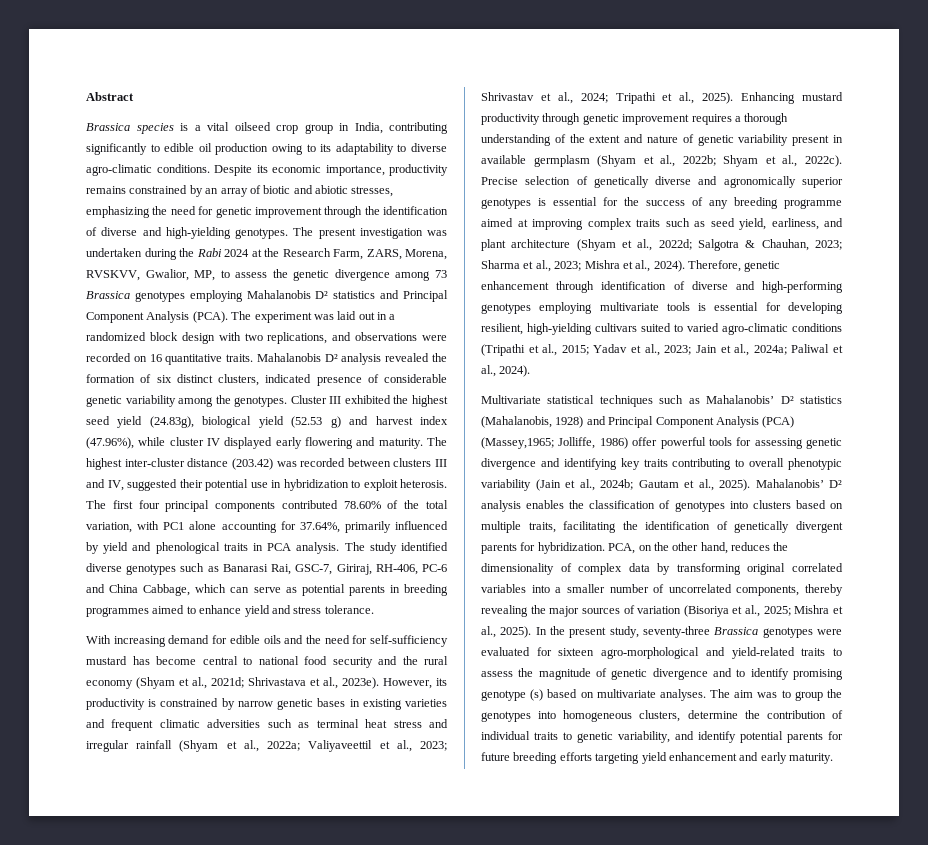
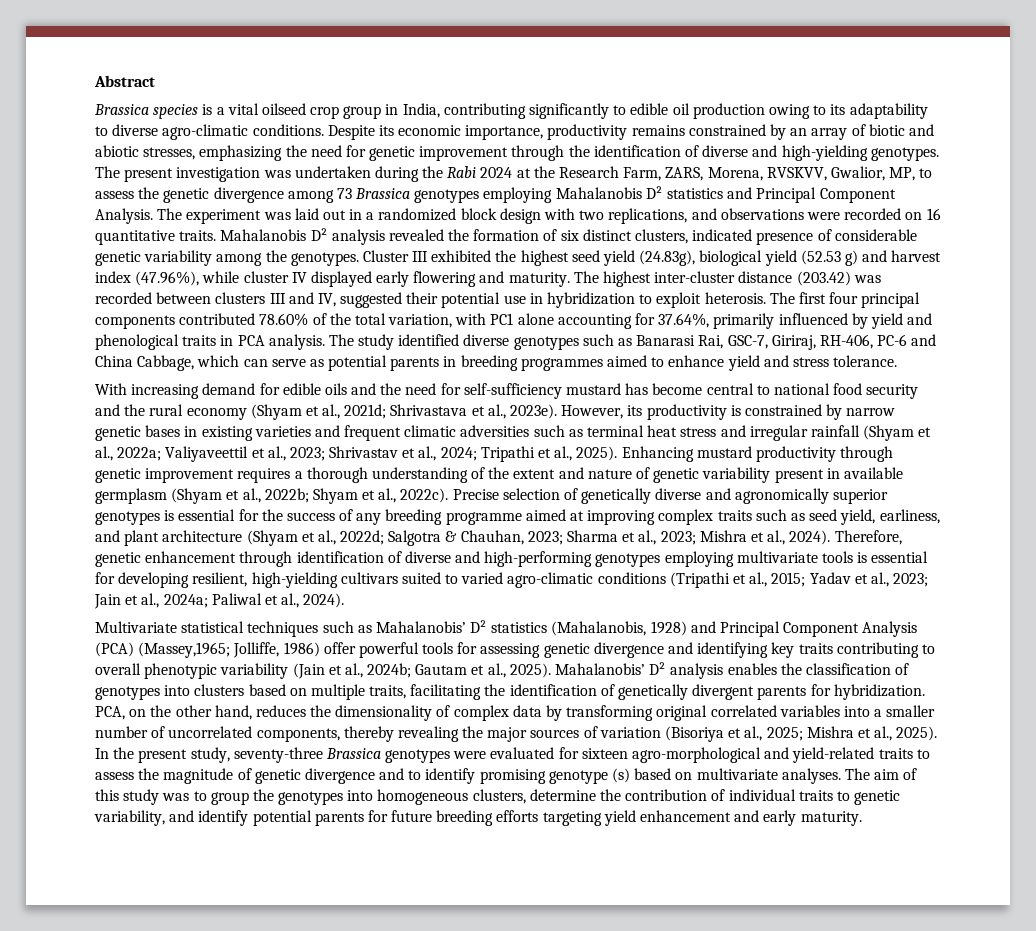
- The present investigation was undertaken during the Rabi 2024 at the Research Farm, ZARS, Morena, RVSKVV, Gwalior, MP, to assess the genetic divergence among 73 Brassica genotypes employing Mahalanobis D² statistics and Principal Component Analysis (PCA).
+ The present investigation was undertaken during the Rabi 2024 at the Research Farm, ZARS, Morena, RVSKVV, Gwalior, MP, to assess the genetic divergence among 73 Brassica genotypes employing Mahalanobis D² statistics and Principal Component Analysis.
- The aim was to group the genotypes into homogeneous clusters, determine the contribution of individual traits to genetic variability, and identify potential parents for future breeding efforts targeting yield enhancement and early maturity.
+ The aim of this study was to group the genotypes into homogeneous clusters, determine the contribution of individual traits to genetic variability, and identify potential parents for future breeding efforts targeting yield enhancement and early maturity.

